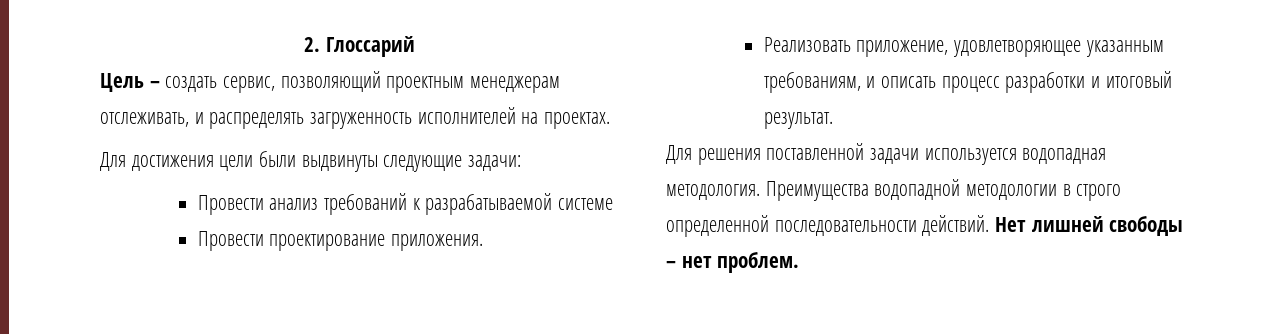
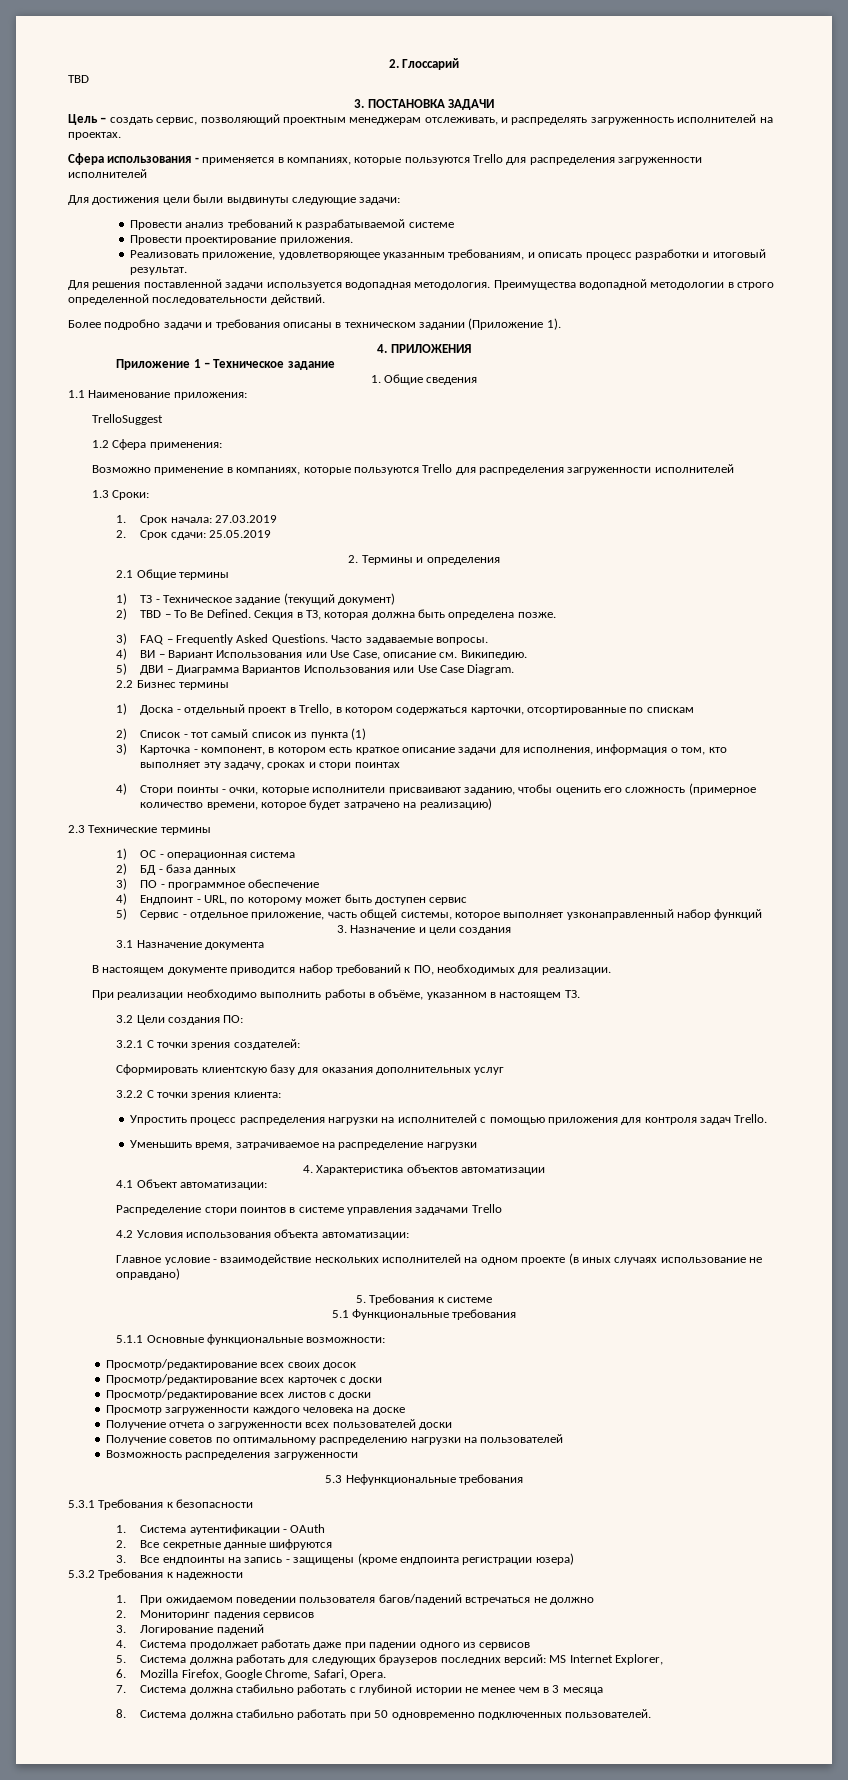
  2. Глоссарий
+ TBD
+ 3. ПОСТАНОВКА ЗАДАЧИ
+ Сфера использования - применяется в компаниях, которые пользуются Trello для распределения загруженности исполнителей
- Преимущества водопадной методологии в строго определенной последовательности действий. Нет лишней свободы – нет проблем.
+ Преимущества водопадной методологии в строго определенной последовательности действий.
+ Более подробно задачи и требования описаны в техническом задании (Приложение 1).
+ 4. ПРИЛОЖЕНИЯ
+ Приложение 1 – Техническое задание
+ 1. Общие сведения
+ 1.1 Наименование приложения:
+ TrelloSuggest
+ 1.2 Сфера применения:
+ Возможно применение в компаниях, которые пользуются Trello для распределения загруженности исполнителей
+ 1.3 Сроки:
+ 1. Срок начала: 27.03.2019
+ 2. Срок сдачи: 25.05.2019
+ 2. Термины и определения
+ 2.1 Общие термины
+ 1) ТЗ - Техническое задание (текущий документ)
+ 2) TBD – To Be Defined. Секция в ТЗ, которая должна быть определена позже.
+ 3) FAQ – Frequently Asked Questions. Часто задаваемые вопросы.
+ 4) ВИ – Вариант Использования или Use Case, описание см. Википедию.
+ 5) ДВИ – Диаграмма Вариантов Использования или Use Case Diagram.
+ 2.2 Бизнес термины
+ 1) Доска - отдельный проект в Trello, в котором содержаться карточки, отсортированные по спискам
+ 2) Список - тот самый список из пункта (1)
+ 3) Карточка - компонент, в котором есть краткое описание задачи для исполнения, информация о том, кто выполняет эту задачу, сроках и стори поинтах
+ 4) Стори поинты - очки, которые исполнители присваивают заданию, чтобы оценить его сложность (примерное количество времени, которое будет затрачено на реализацию)
+ 2.3 Технические термины
+ 1) ОС - операционная система
+ 2) БД - база данных
+ 3) ПО - программное обеспечение
+ 4) Ендпоинт - URL, по которому может быть доступен сервис
+ 5) Сервис - отдельное приложение, часть общей системы, которое выполняет узконаправленный набор функций
+ 3. Назначение и цели создания
+ 3.1 Назначение документа
+ В настоящем документе приводится набор требований к ПО, необходимых для реализации.
+ При реализации необходимо выполнить работы в объёме, указанном в настоящем ТЗ.
+ 3.2 Цели создания ПО:
+ 3.2.1 С точки зрения создателей:
+ Сформировать клиентскую базу для оказания дополнительных услуг
+ 3.2.2 С точки зрения клиента:
+ Упростить процесс распределения нагрузки на исполнителей с помощью приложения для контроля задач Trello.
+ Уменьшить время, затрачиваемое на распределение нагрузки
+ 4. Характеристика объектов автоматизации
+ 4.1 Объект автоматизации:
+ Распределение стори поинтов в системе управления задачами Trello
+ 4.2 Условия использования объекта автоматизации:
+ Главное условие - взаимодействие нескольких исполнителей на одном проекте (в иных случаях использование не оправдано)
+ 5. Требования к системе
+ 5.1 Функциональные требования
+ 5.1.1 Основные функциональные возможности:
+ Просмотр/редактирование всех своих досок
+ Просмотр/редактирование всех карточек с доски
+ Просмотр/редактирование всех листов с доски
+ Просмотр загруженности каждого человека на доске
+ Получение отчета о загруженности всех пользователей доски
+ Получение советов по оптимальному распределению нагрузки на пользователей
+ Возможность распределения загруженности
+ 5.3 Нефункциональные требования
+ 5.3.1 Требования к безопасности
+ 1. Система аутентификации - OAuth
+ 2. Все секретные данные шифруются
+ 3. Все ендпоинты на запись - защищены (кроме ендпоинта регистрации юзера)
+ 5.3.2 Требования к надежности
+ 1. При ожидаемом поведении пользователя багов/падений встречаться не должно
+ 2. Мониторинг падения сервисов
+ 3. Логирование падений
+ 4. Система продолжает работать даже при падении одного из сервисов
+ 5. Система должна работать для следующих браузеров последних версий: MS Internet Explorer,
+ 6. Mozilla Firefox, Google Chrome, Safari, Opera.
+ 7. Система должна стабильно работать с глубиной истории не менее чем в 3 месяца
+ 8. Система должна стабильно работать при 50 одновременно подключенных пользователей.

